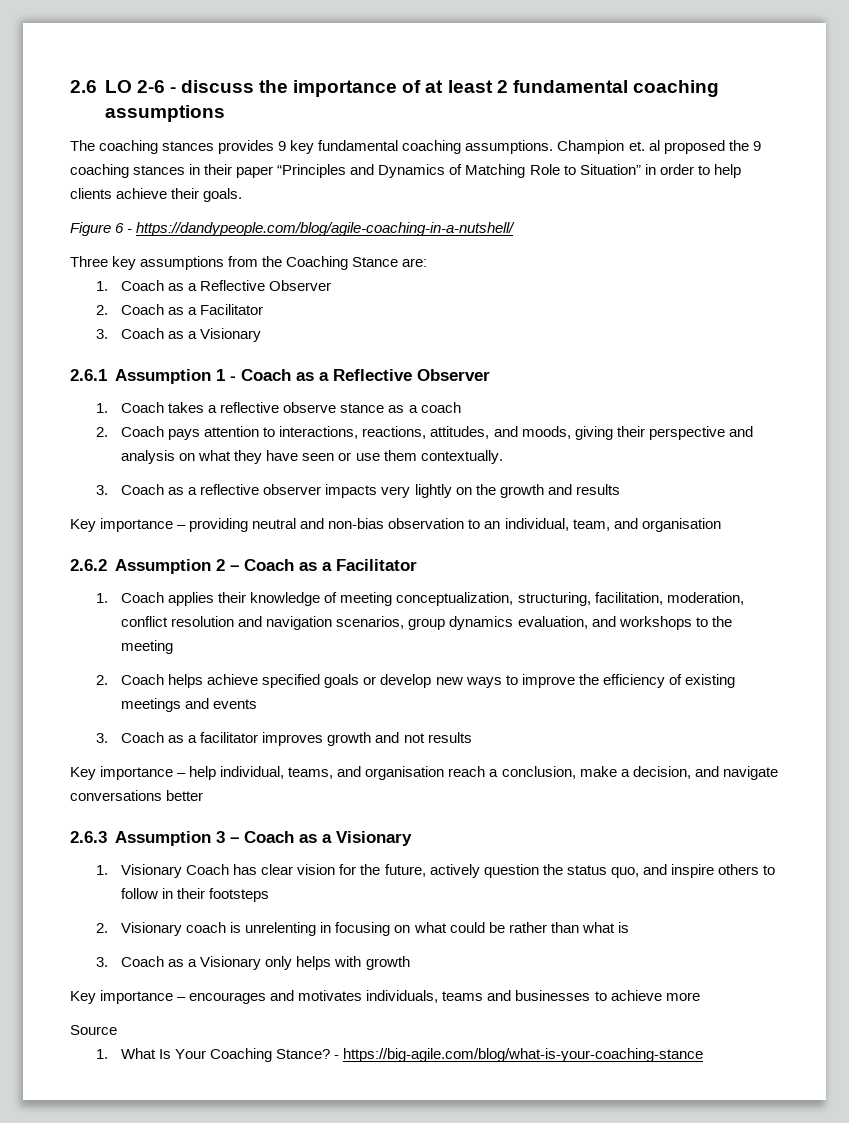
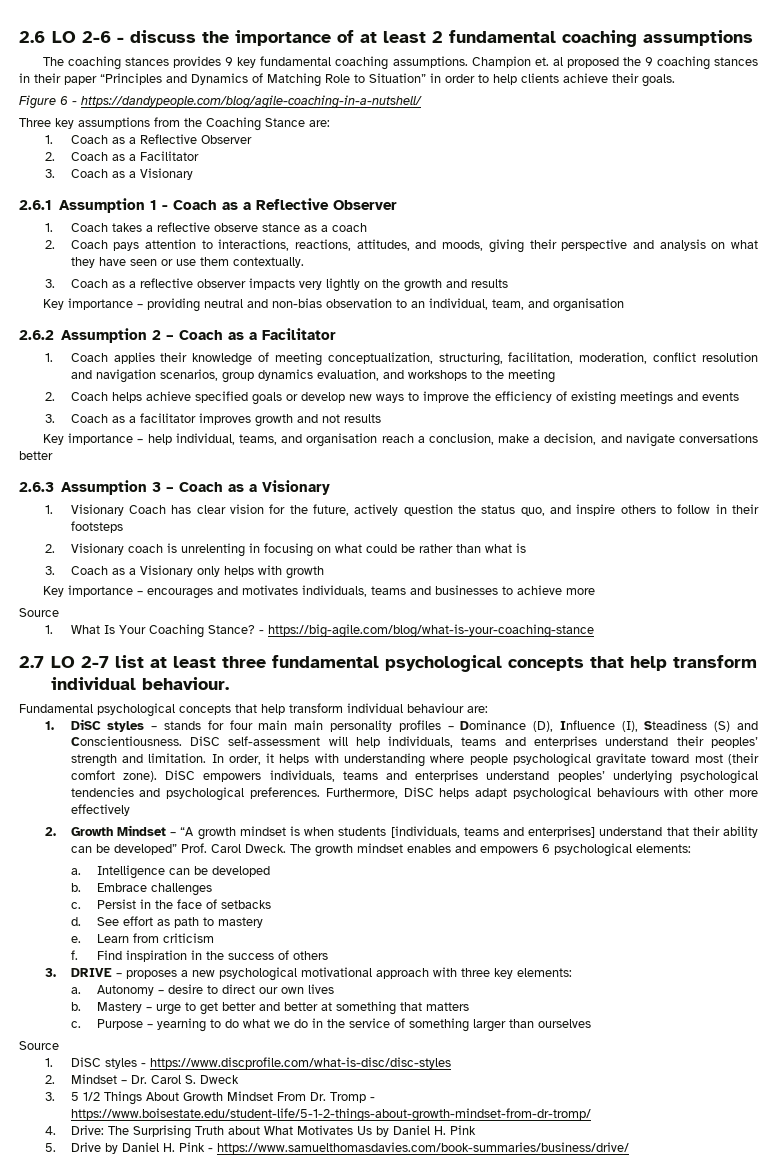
+ 2.7 LO 2-7 list at least three fundamental psychological concepts that help transform individual behaviour.
+ Fundamental psychological concepts that help transform individual behaviour are:
+ 1. DiSC styles – stands for four main main personality profiles – Dominance (D), Influence (I), Steadiness (S) and Conscientiousness. DiSC self-assessment will help individuals, teams and enterprises understand their peoples’ strength and limitation. In order, it helps with understanding where people psychological gravitate toward most (their comfort zone). DiSC empowers individuals, teams and enterprises understand peoples’ underlying psychological tendencies and psychological preferences. Furthermore, DiSC helps adapt psychological behaviours with other more effectively
+ 2. Growth Mindset – “A growth mindset is when students [individuals, teams and enterprises] understand that their ability can be developed” Prof. Carol Dweck. The growth mindset enables and empowers 6 psychological elements:
+ a. Intelligence can be developed
+ b. Embrace challenges
+ c. Persist in the face of setbacks
+ d. See effort as path to mastery
+ e. Learn from criticism
+ f. Find inspiration in the success of others
+ 3. DRIVE – proposes a new psychological motivational approach with three key elements:
+ a. Autonomy – desire to direct our own lives
+ b. Mastery – urge to get better and better at something that matters
+ c. Purpose – yearning to do what we do in the service of something larger than ourselves
+ Source
+ 1. DiSC styles - https://www.discprofile.com/what-is-disc/disc-styles
+ 2. Mindset – Dr. Carol S. Dweck
+ 3. 5 1/2 Things About Growth Mindset From Dr. Tromp - https://www.boisestate.edu/student-life/5-1-2-things-about-growth-mindset-from-dr-tromp/
+ 4. Drive: The Surprising Truth about What Motivates Us by Daniel H. Pink
+ 5. Drive by Daniel H. Pink - https://www.samuelthomasdavies.com/book-summaries/business/drive/

